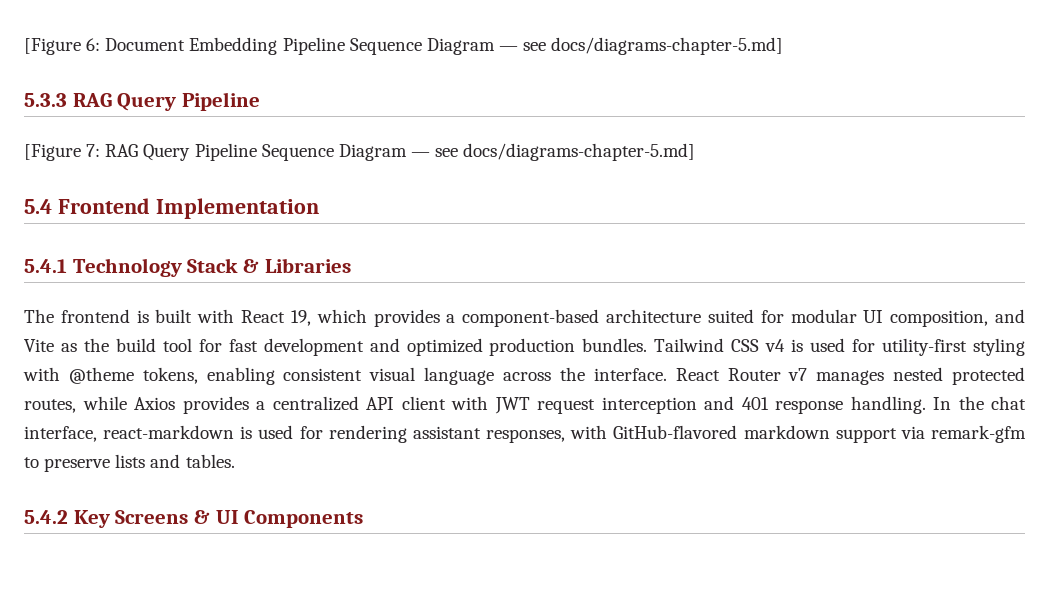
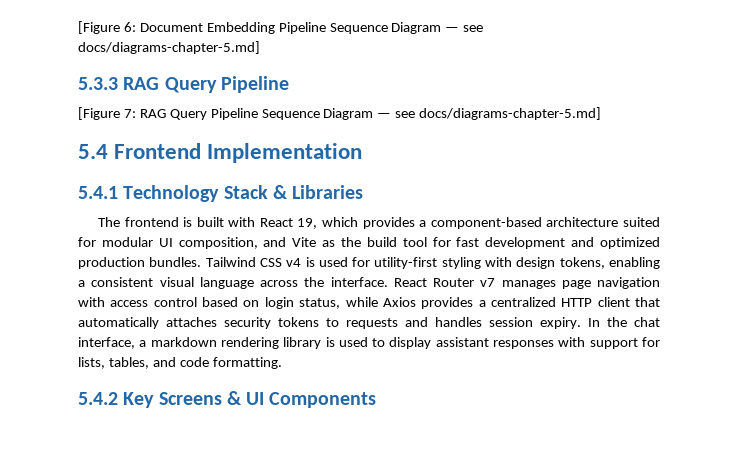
- Tailwind CSS v4 is used for utility-first styling with @theme tokens, enabling consistent visual language across the interface.
+ Tailwind CSS v4 is used for utility-first styling with design tokens, enabling a consistent visual language across the interface.
- React Router v7 manages nested protected routes, while Axios provides a centralized API client with JWT request interception and 401 response handling. In the chat interface, react-markdown is used for rendering assistant responses, with GitHub-flavored markdown support via remark-gfm to preserve lists and tables.
+ React Router v7 manages page navigation with access control based on login status, while Axios provides a centralized HTTP client that automatically attaches security tokens to requests and handles session expiry. In the chat interface, a markdown rendering library is used to display assistant responses with support for lists, tables, and code formatting.

